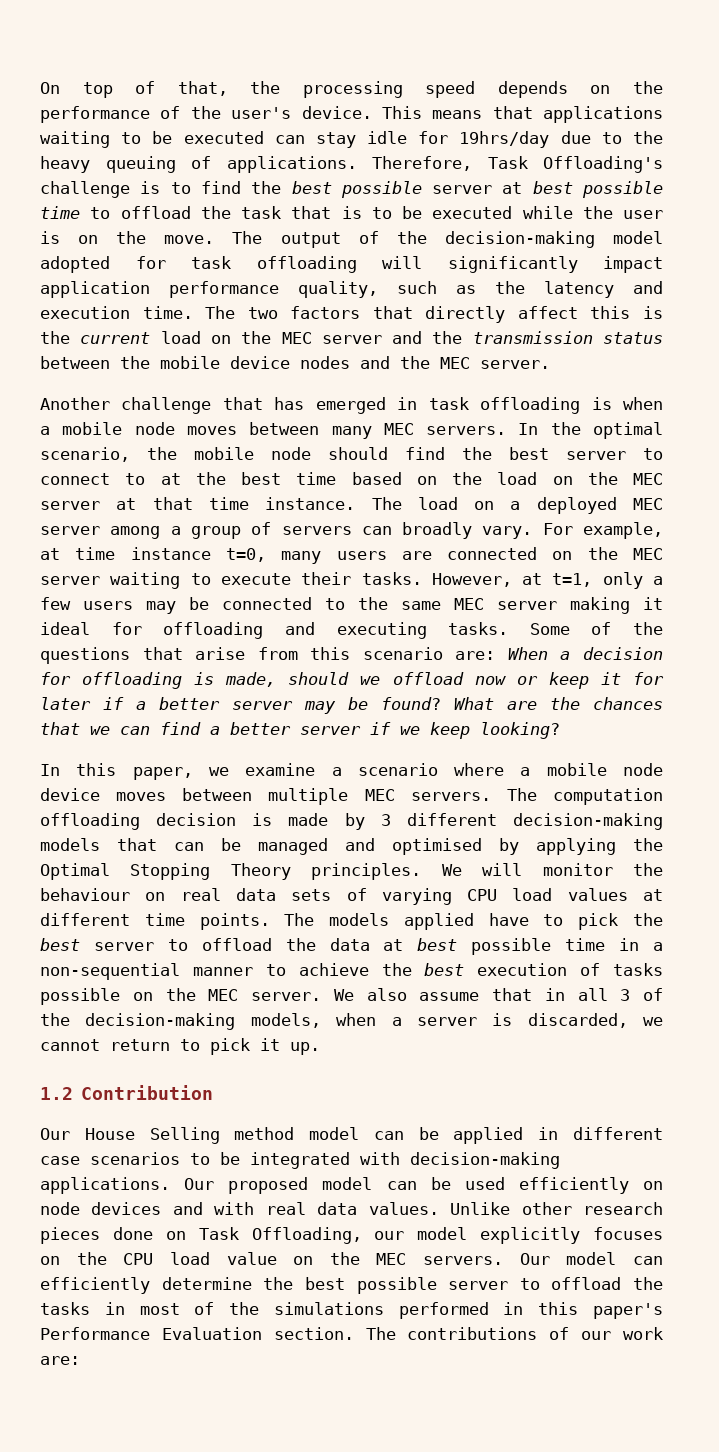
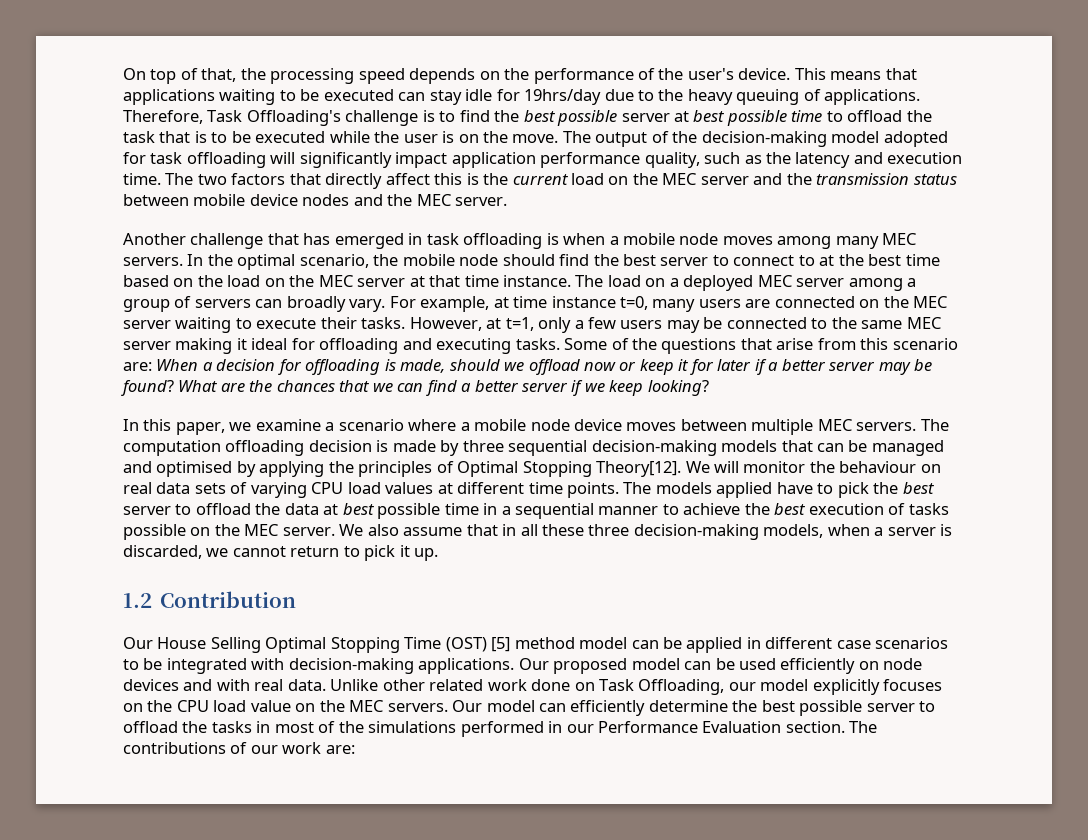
- The two factors that directly affect this is the current load on the MEC server and the transmission status between the mobile device nodes and the MEC server.
+ The two factors that directly affect this is the current load on the MEC server and the transmission status between mobile device nodes and the MEC server.
- Another challenge that has emerged in task offloading is when a mobile node moves between many MEC servers.
+ Another challenge that has emerged in task offloading is when a mobile node moves among many MEC servers.
- The computation offloading decision is made by 3 different decision-making models that can be managed and optimised by applying the Optimal Stopping Theory principles.
+ The computation offloading decision is made by three sequential decision-making models that can be managed and optimised by applying the principles of Optimal Stopping Theory[12].
- The models applied have to pick the best server to offload the data at best possible time in a non-sequential manner to achieve the best execution of tasks possible on the MEC server.
+ The models applied have to pick the best server to offload the data at best possible time in a sequential manner to achieve the best execution of tasks possible on the MEC server.
- We also assume that in all 3 of the decision-making models, when a server is discarded, we cannot return to pick it up.
+ We also assume that in all these three decision-making models, when a server is discarded, we cannot return to pick it up.
- Our House Selling method model can be applied in different case scenarios to be integrated with decision-making applications.
+ Our House Selling Optimal Stopping Time (OST) [5] method model can be applied in different case scenarios to be integrated with decision-making applications.
- Our proposed model can be used efficiently on node devices and with real data values. Unlike other research pieces done on Task Offloading, our model explicitly focuses on the CPU load value on the MEC servers.
+ Our proposed model can be used efficiently on node devices and with real data. Unlike other related work done on Task Offloading, our model explicitly focuses on the CPU load value on the MEC servers.
- Our model can efficiently determine the best possible server to offload the tasks in most of the simulations performed in this paper's Performance Evaluation section.
+ Our model can efficiently determine the best possible server to offload the tasks in most of the simulations performed in our Performance Evaluation section.

